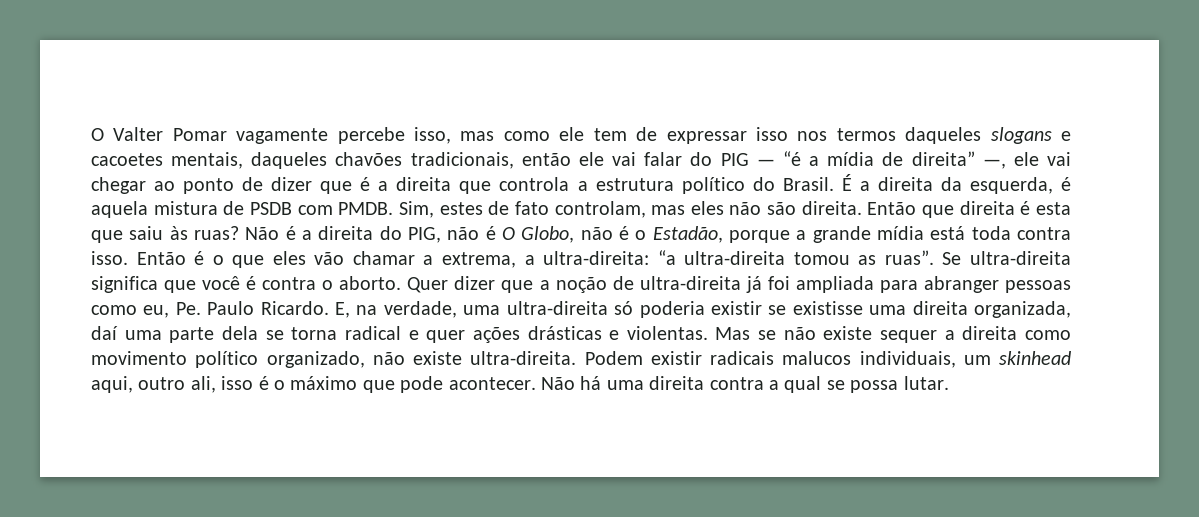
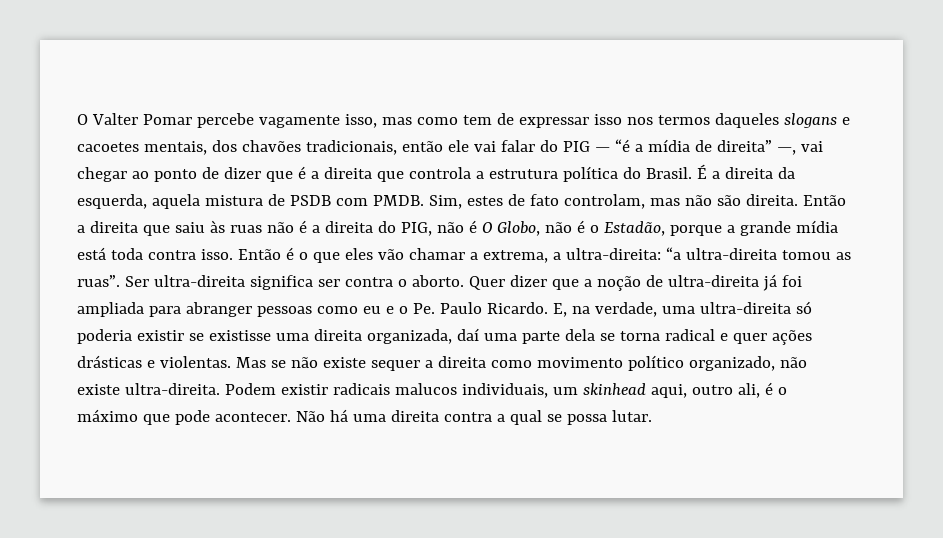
- O Valter Pomar vagamente percebe isso, mas como ele tem de expressar isso nos termos daqueles slogans e cacoetes mentais, daqueles chavões tradicionais, então ele vai falar do PIG — “é a mídia de direita” —, ele vai chegar ao ponto de dizer que é a direita que controla a estrutura político do Brasil.
+ O Valter Pomar percebe vagamente isso, mas como tem de expressar isso nos termos daqueles slogans e cacoetes mentais, dos chavões tradicionais, então ele vai falar do PIG — “é a mídia de direita” —, vai chegar ao ponto de dizer que é a direita que controla a estrutura política do Brasil.
- É a direita da esquerda, é aquela mistura de PSDB com PMDB.
+ É a direita da esquerda, aquela mistura de PSDB com PMDB.
- Sim, estes de fato controlam, mas eles não são direita.
+ Sim, estes de fato controlam, mas não são direita.
- Então que direita é esta que saiu às ruas? Não é a direita do PIG, não é O Globo, não é o Estadão, porque a grande mídia está toda contra isso.
+ Então a direita que saiu às ruas não é a direita do PIG, não é O Globo, não é o Estadão, porque a grande mídia está toda contra isso.
- Se ultra-direita significa que você é contra o aborto.
+ Ser ultra-direita significa ser contra o aborto.
- Quer dizer que a noção de ultra-direita já foi ampliada para abranger pessoas como eu, Pe. Paulo Ricardo.
+ Quer dizer que a noção de ultra-direita já foi ampliada para abranger pessoas como eu e o Pe. Paulo Ricardo.
- Podem existir radicais malucos individuais, um skinhead aqui, outro ali, isso é o máximo que pode acontecer.
+ Podem existir radicais malucos individuais, um skinhead aqui, outro ali, é o máximo que pode acontecer.

